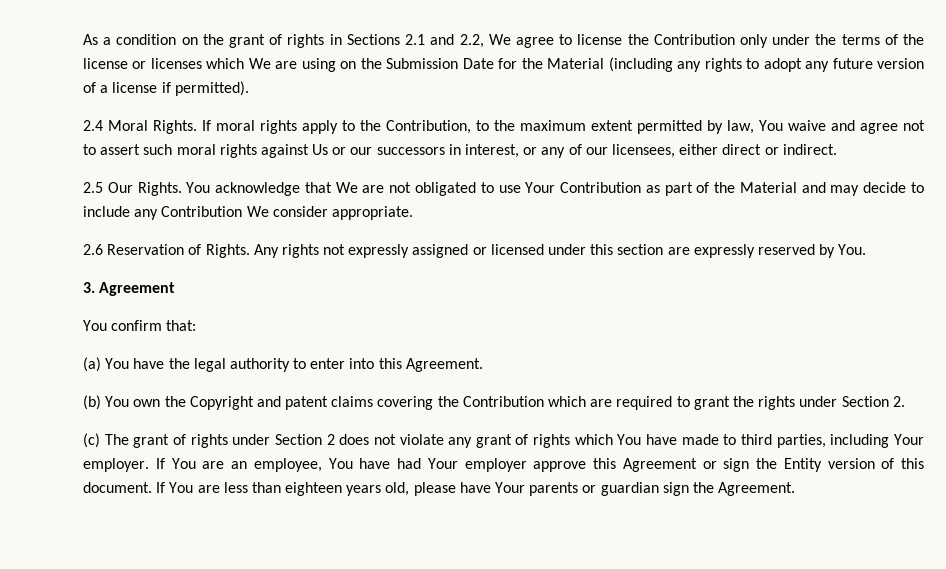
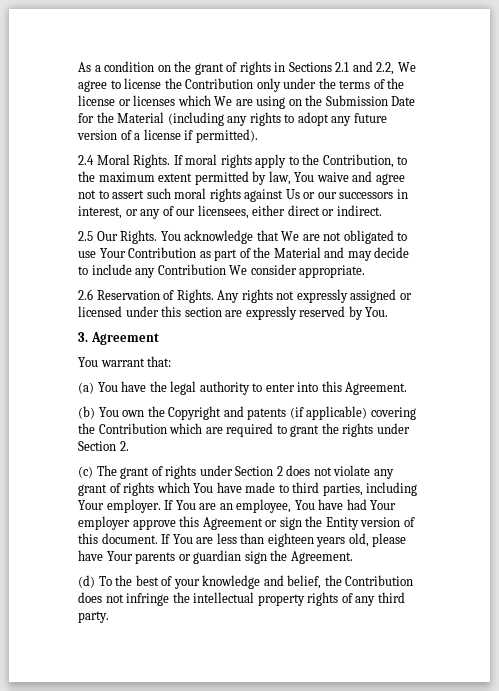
- You confirm that:
+ You warrant that:
- (b) You own the Copyright and patent claims covering the Contribution which are required to grant the rights under Section 2.
+ (b) You own the Copyright and patents (if applicable) covering the Contribution which are required to grant the rights under Section 2.
+ (d) To the best of your knowledge and belief, the Contribution does not infringe the intellectual property rights of any third party.

